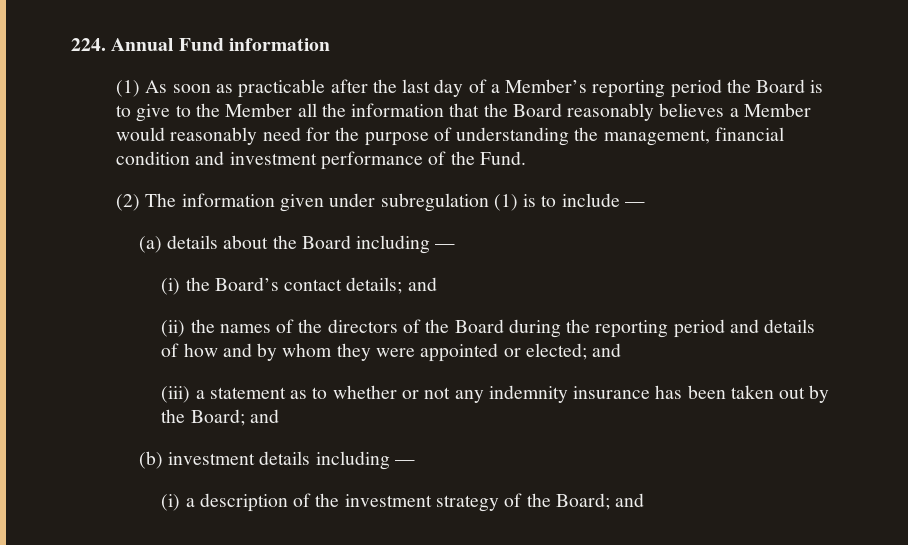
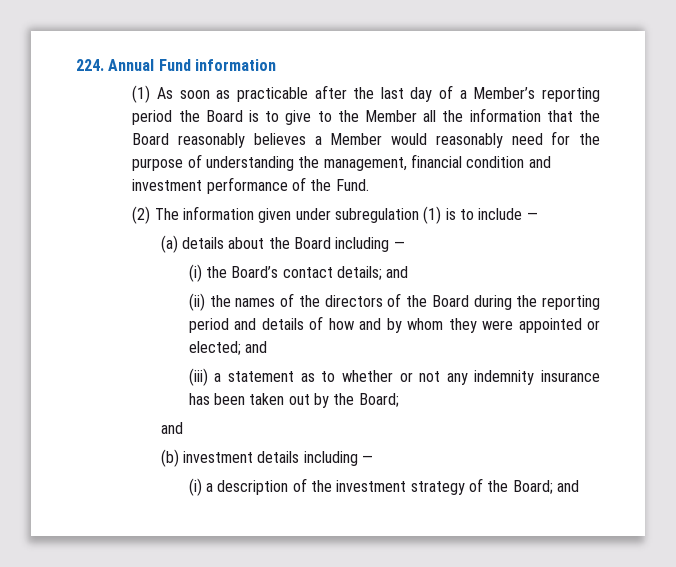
- (iii) a statement as to whether or not any indemnity insurance has been taken out by the Board; and
+ (iii) a statement as to whether or not any indemnity insurance has been taken out by the Board;
+ and

